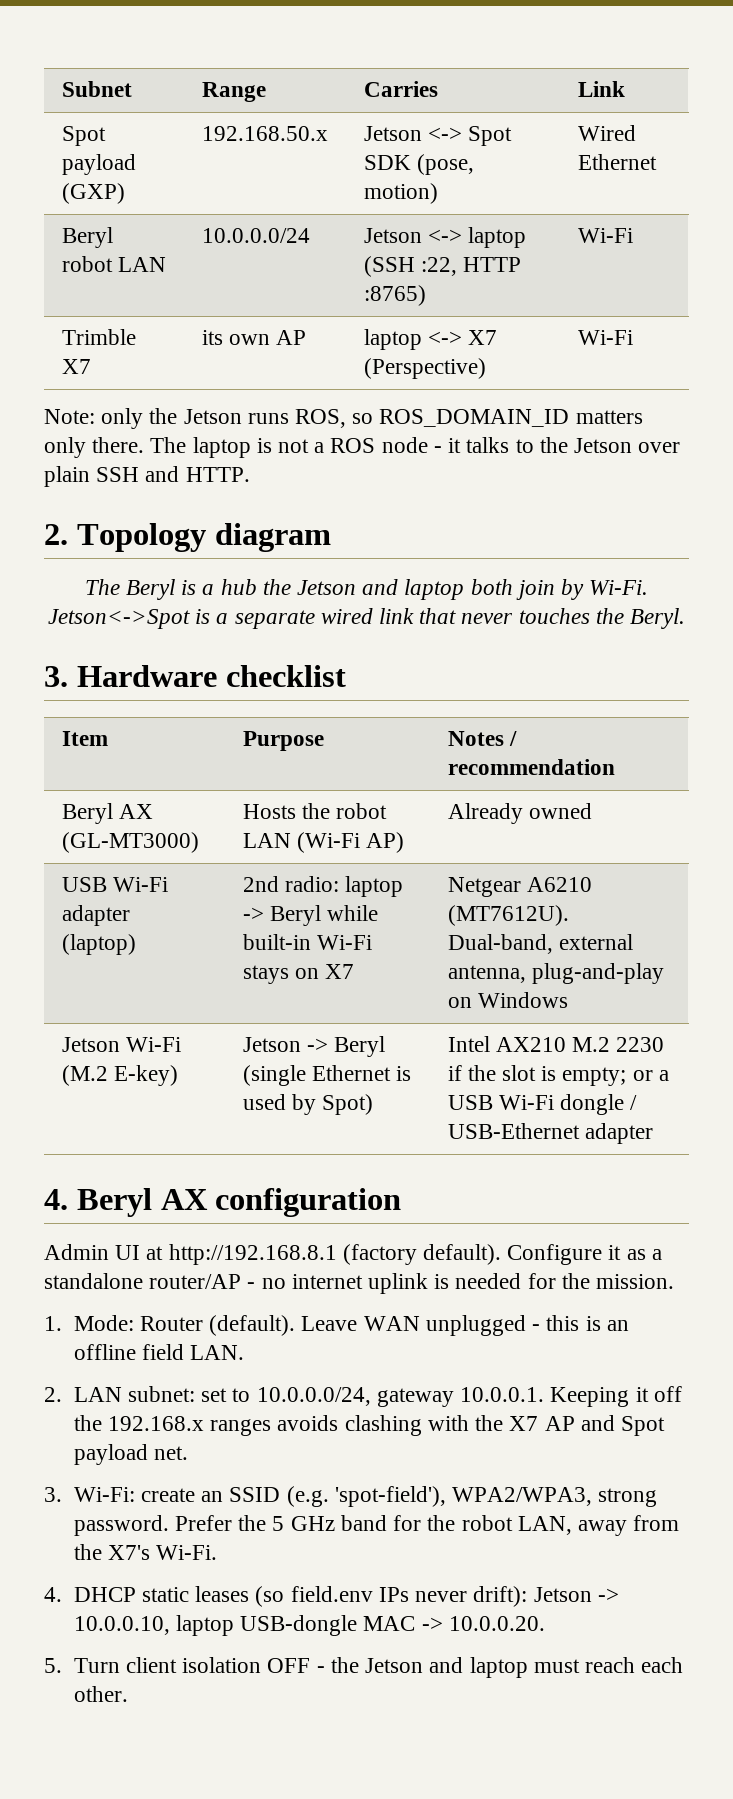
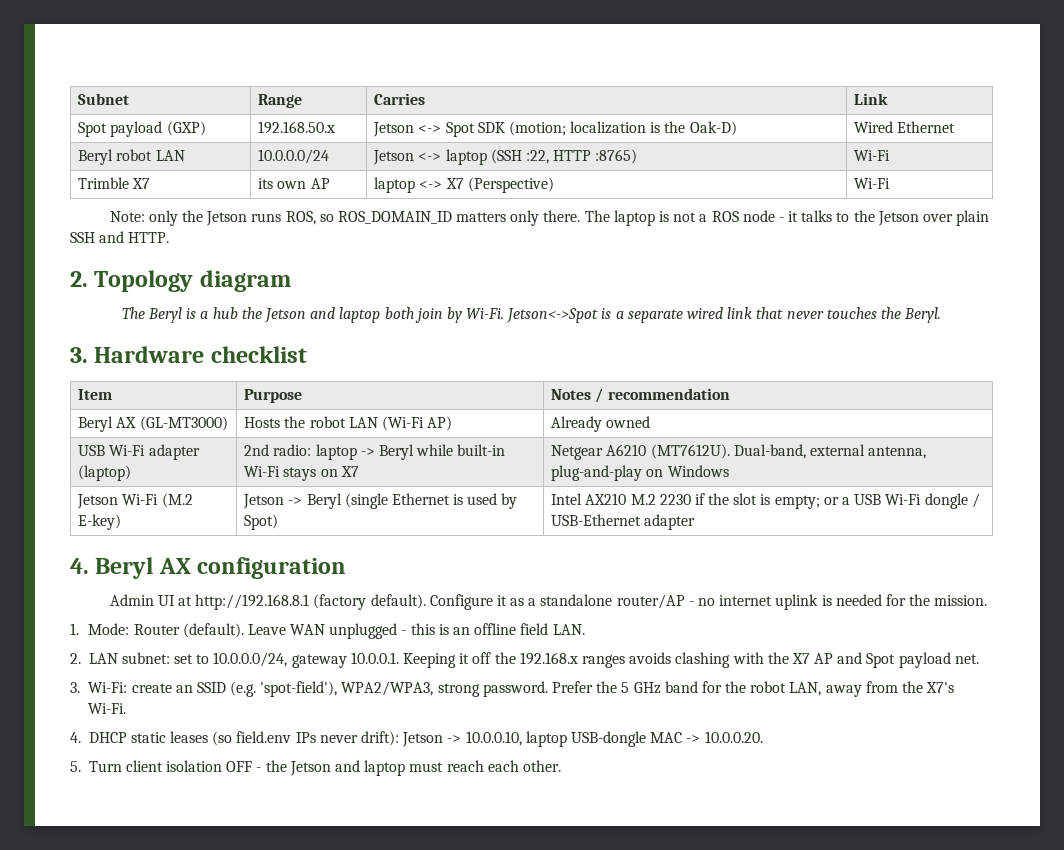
- Spot payload (GXP) | 192.168.50.x | Jetson <-> Spot SDK (pose, motion) | Wired Ethernet
+ Spot payload (GXP) | 192.168.50.x | Jetson <-> Spot SDK (motion; localization is the Oak-D) | Wired Ethernet

